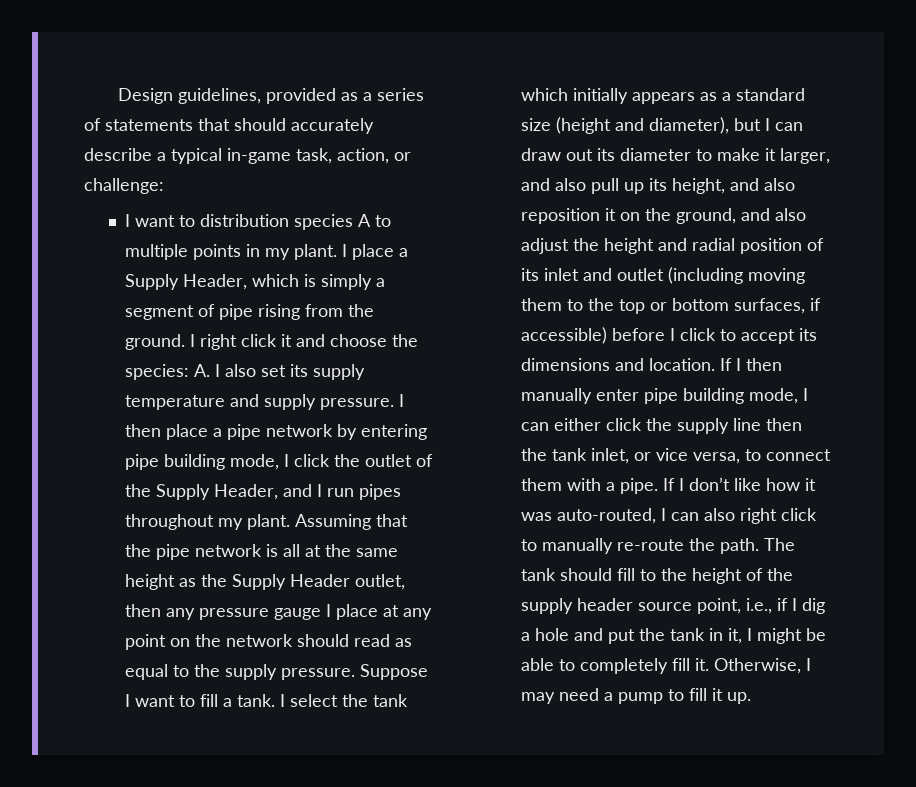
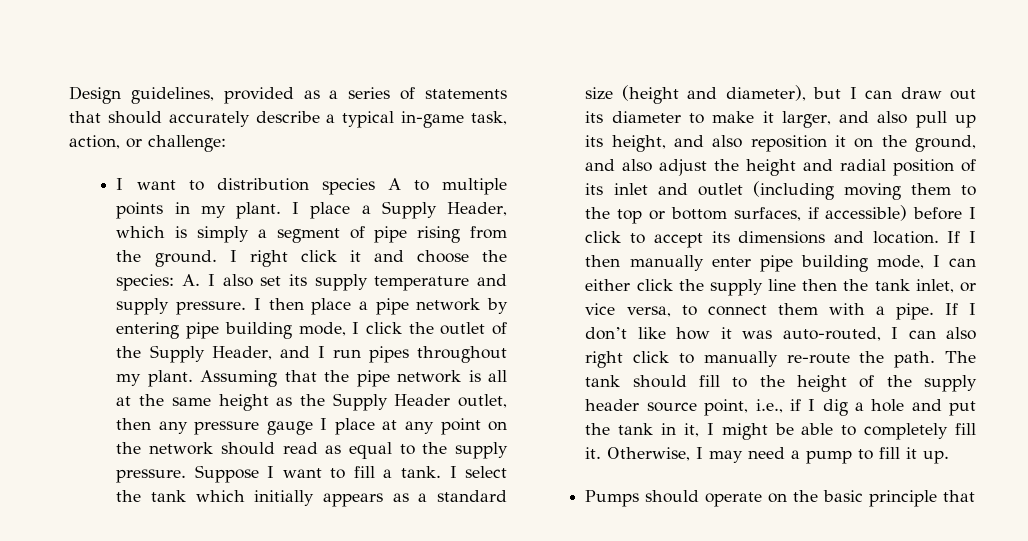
+ Pumps should operate on the basic principle that

